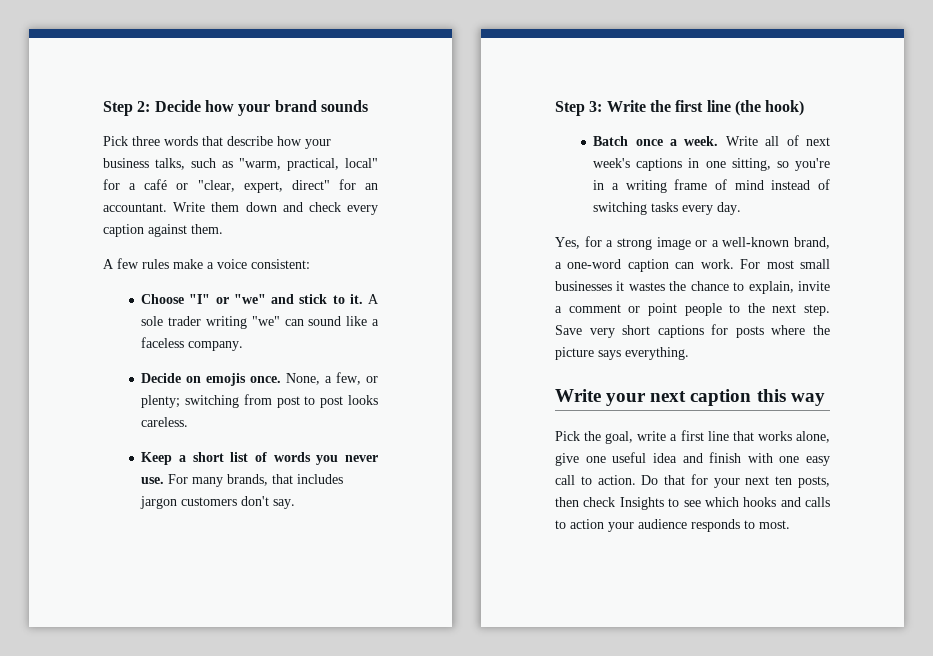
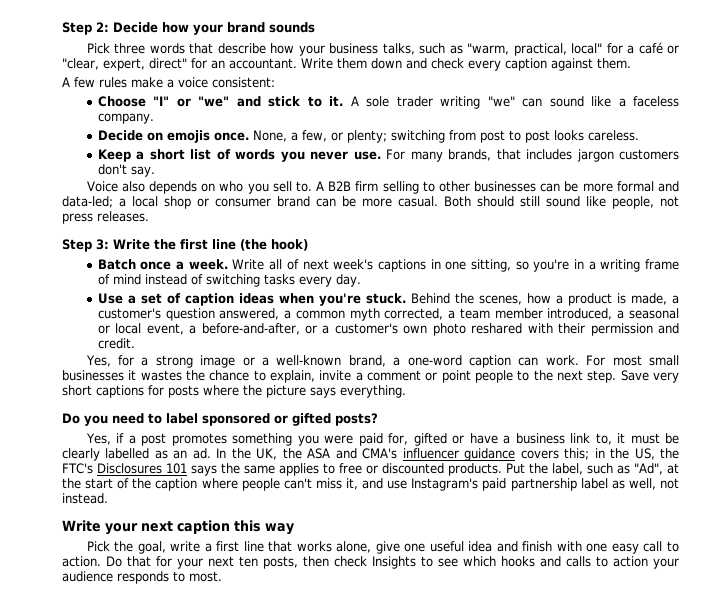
+ Voice also depends on who you sell to. A B2B firm selling to other businesses can be more formal and data-led; a local shop or consumer brand can be more casual. Both should still sound like people, not press releases.
+ Use a set of caption ideas when you're stuck. Behind the scenes, how a product is made, a customer's question answered, a common myth corrected, a team member introduced, a seasonal or local event, a before-and-after, or a customer's own photo reshared with their permission and credit.
+ Do you need to label sponsored or gifted posts?
+ Yes, if a post promotes something you were paid for, gifted or have a business link to, it must be clearly labelled as an ad. In the UK, the ASA and CMA's influencer guidance covers this; in the US, the FTC's Disclosures 101 says the same applies to free or discounted products. Put the label, such as "Ad", at the start of the caption where people can't miss it, and use Instagram's paid partnership label as well, not instead.

